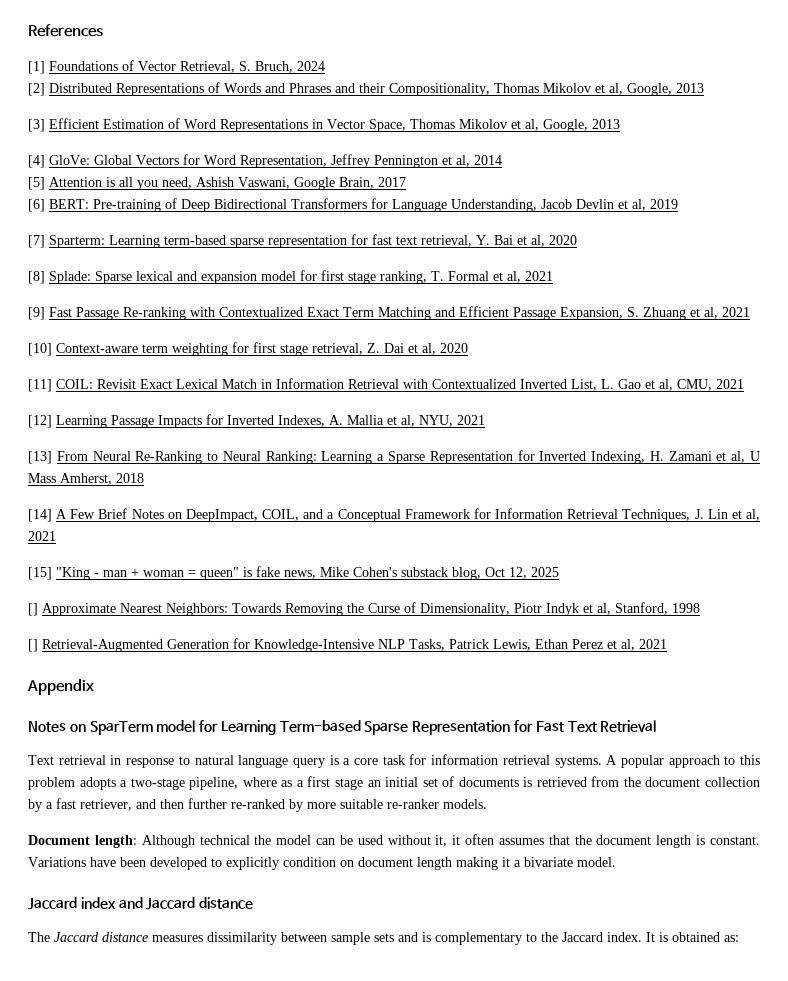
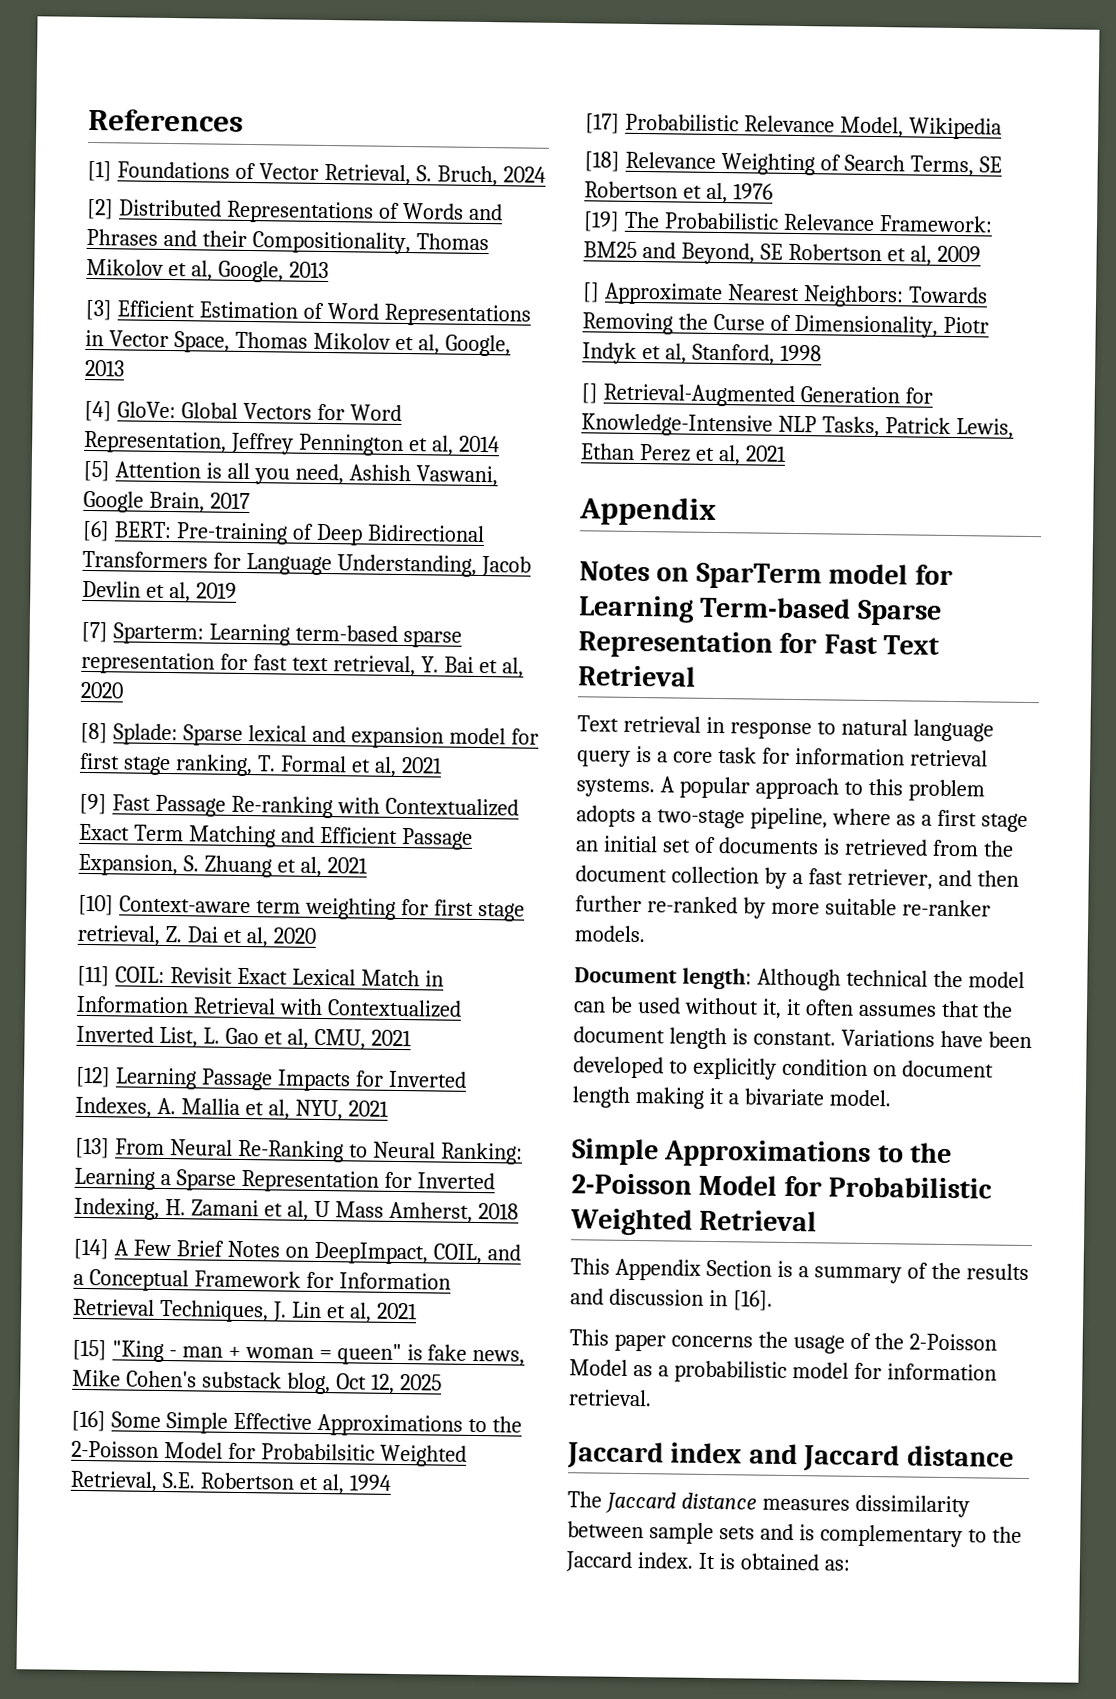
+ [16] Some Simple Effective Approximations to the 2-Poisson Model for Probabilsitic Weighted Retrieval, S.E. Robertson et al, 1994
+ [17] Probabilistic Relevance Model, Wikipedia
+ [18] Relevance Weighting of Search Terms, SE Robertson et al, 1976
+ [19] The Probabilistic Relevance Framework: BM25 and Beyond, SE Robertson et al, 2009
+ Simple Approximations to the 2-Poisson Model for Probabilistic Weighted Retrieval
+ This Appendix Section is a summary of the results and discussion in [16].
+ This paper concerns the usage of the 2-Poisson Model as a probabilistic model for information retrieval.

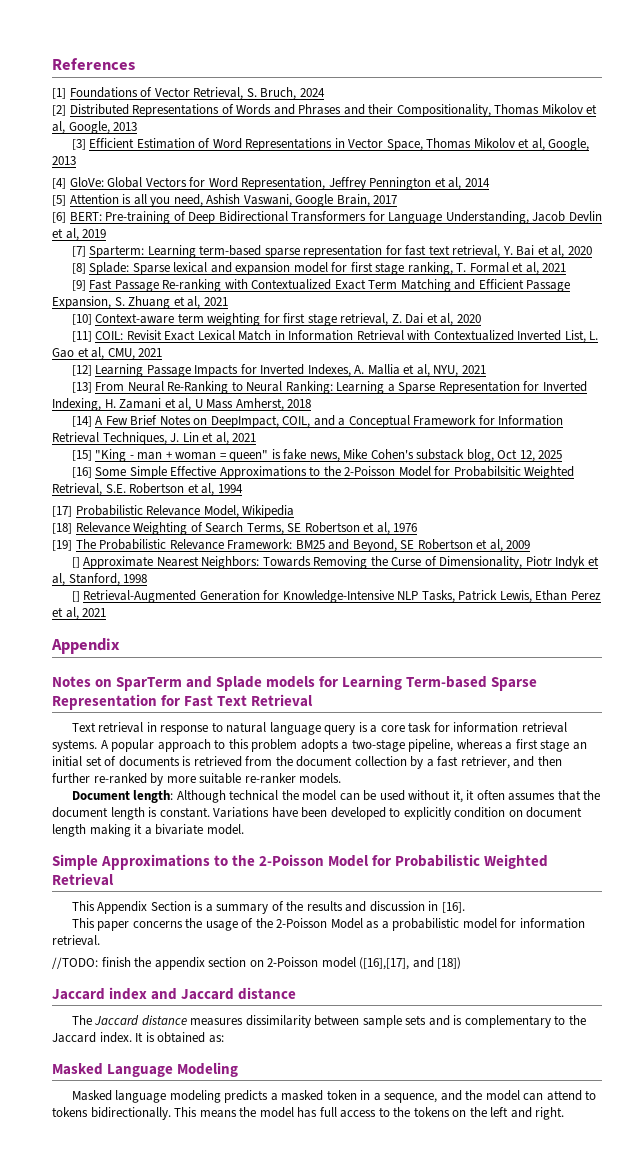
- Notes on SparTerm model for Learning Term-based Sparse Representation for Fast Text Retrieval
+ Notes on SparTerm and Splade models for Learning Term-based Sparse Representation for Fast Text Retrieval
- A popular approach to this problem adopts a two-stage pipeline, where as a first stage an initial set of documents is retrieved from the document collection by a fast retriever, and then further re-ranked by more suitable re-ranker models.
+ A popular approach to this problem adopts a two-stage pipeline, whereas a first stage an initial set of documents is retrieved from the document collection by a fast retriever, and then further re-ranked by more suitable re-ranker models.
+ //TODO: finish the appendix section on 2-Poisson model ([16],[17], and [18])
+ Masked Language Modeling
+ Masked language modeling predicts a masked token in a sequence, and the model can attend to tokens bidirectionally. This means the model has full access to the tokens on the left and right.

